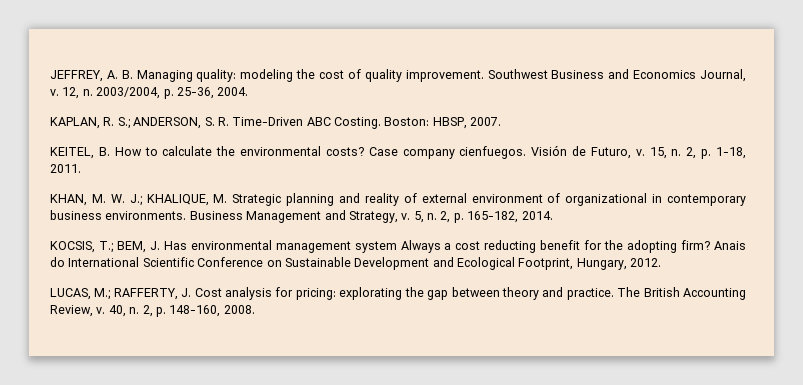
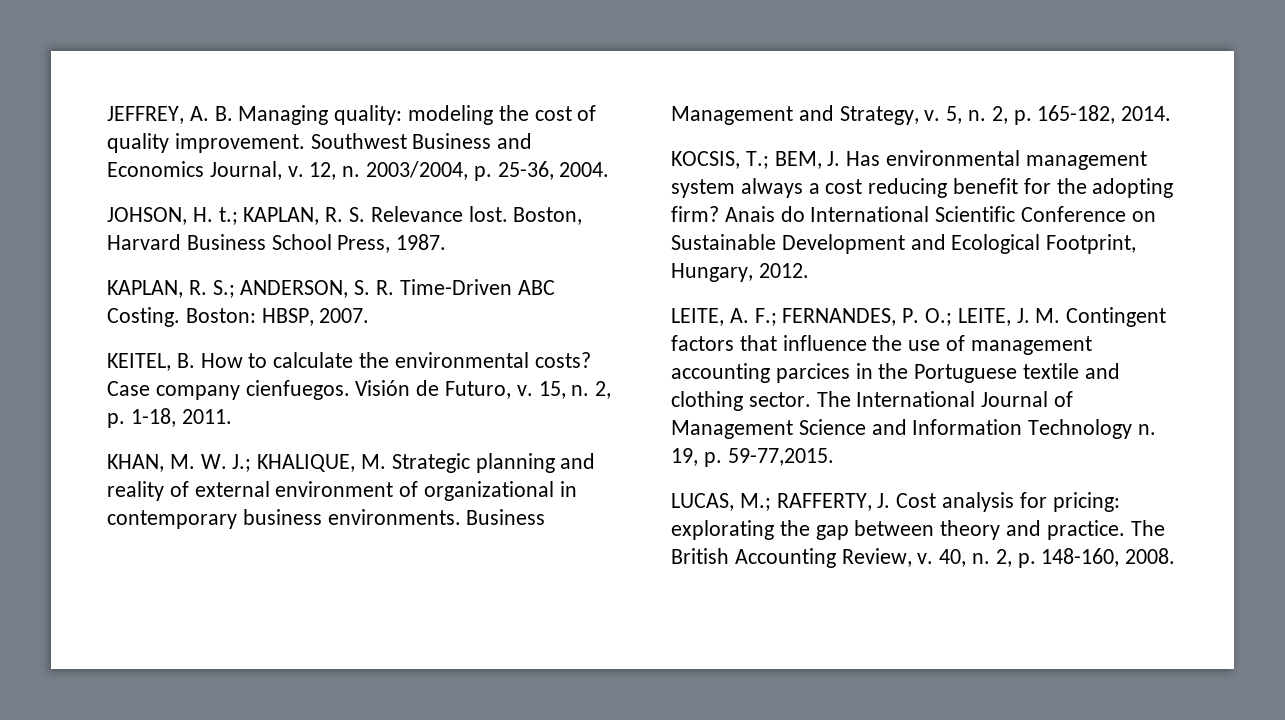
+ JOHSON, H. t.; KAPLAN, R. S. Relevance lost. Boston, Harvard Business School Press, 1987.
- KOCSIS, T.; BEM, J. Has environmental management system Always a cost reducting benefit for the adopting firm?
+ KOCSIS, T.; BEM, J. Has environmental management system always a cost reducing benefit for the adopting firm?
+ LEITE, A. F.; FERNANDES, P. O.; LEITE, J. M. Contingent factors that influence the use of management accounting parcices in the Portuguese textile and clothing sector. The International Journal of Management Science and Information Technology n. 19, p. 59-77,2015.

